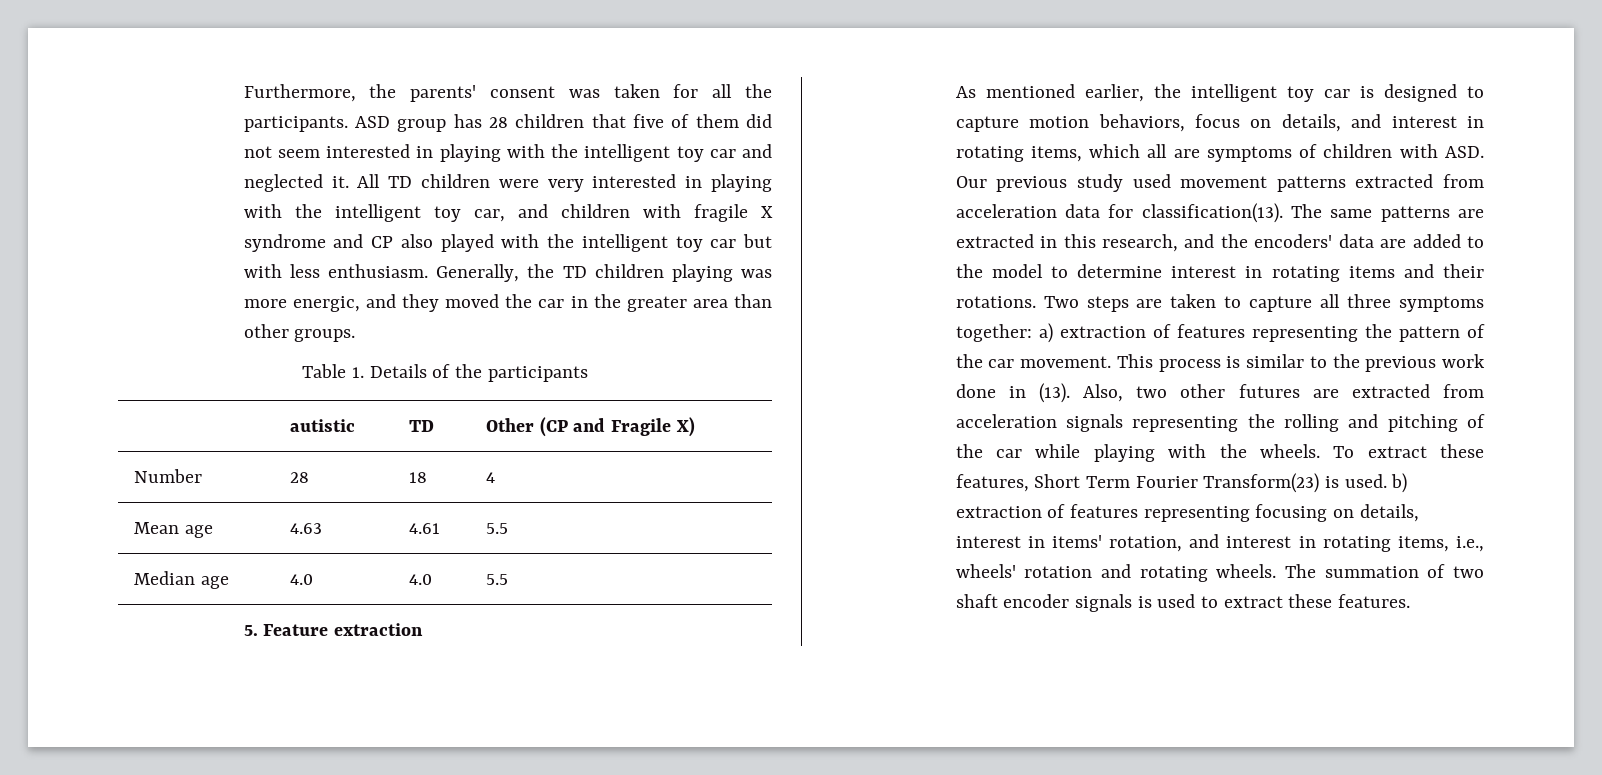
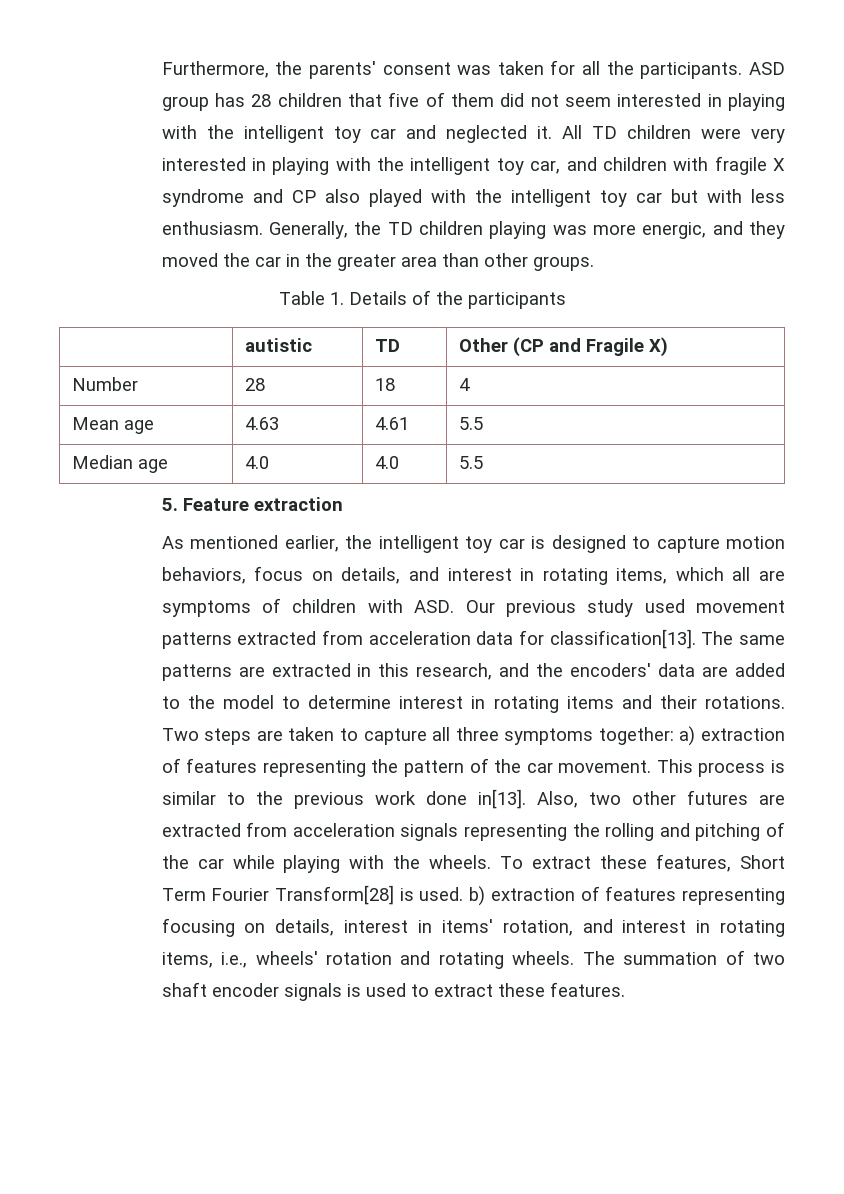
- As mentioned earlier, the intelligent toy car is designed to capture motion behaviors, focus on details, and interest in rotating items, which all are symptoms of children with ASD. Our previous study used movement patterns extracted from acceleration data for classification(13).
+ As mentioned earlier, the intelligent toy car is designed to capture motion behaviors, focus on details, and interest in rotating items, which all are symptoms of children with ASD. Our previous study used movement patterns extracted from acceleration data for classification[13].
- This process is similar to the previous work done in (13).
+ This process is similar to the previous work done in[13].
- To extract these features, Short Term Fourier Transform(23) is used. b) extraction of features representing focusing on details, interest in items' rotation, and interest in rotating items, i.e., wheels' rotation and rotating wheels.
+ To extract these features, Short Term Fourier Transform[28] is used. b) extraction of features representing focusing on details, interest in items' rotation, and interest in rotating items, i.e., wheels' rotation and rotating wheels.

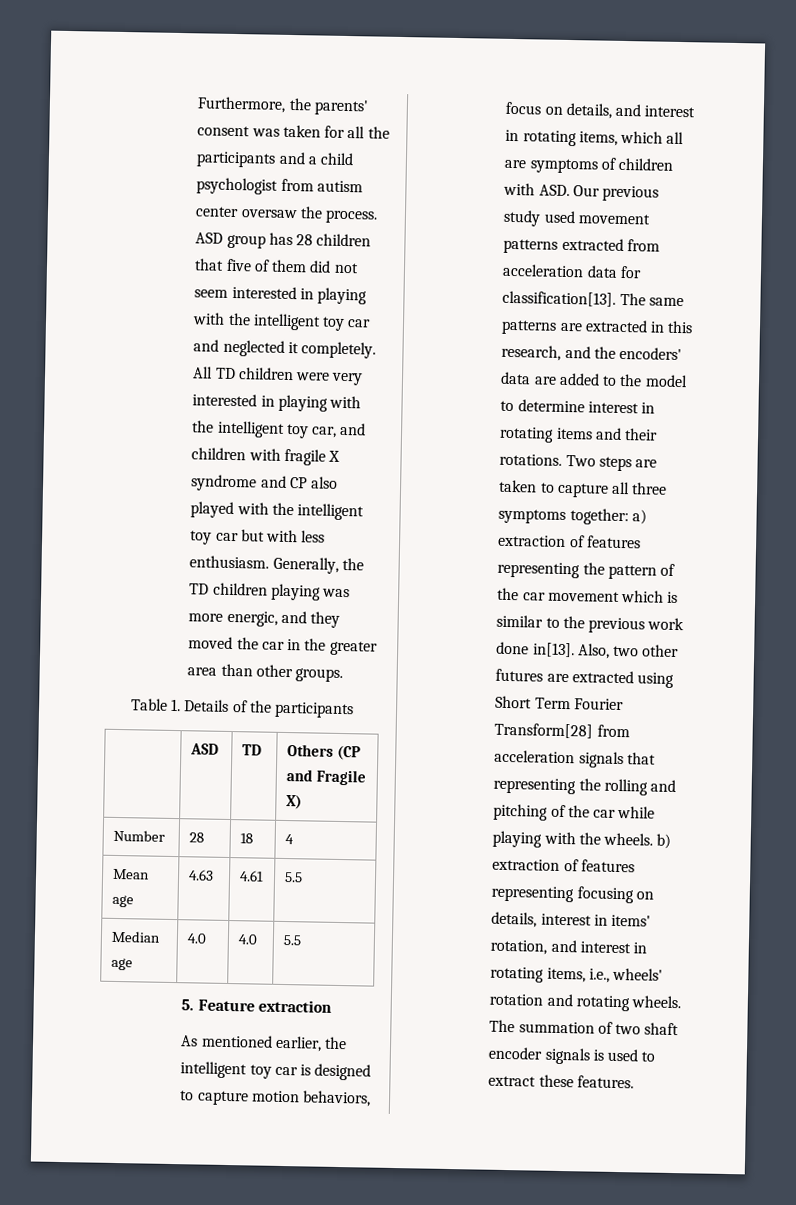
- Furthermore, the parents' consent was taken for all the participants.
+ Furthermore, the parents' consent was taken for all the participants and a child psychologist from autism center oversaw the process.
- ASD group has 28 children that five of them did not seem interested in playing with the intelligent toy car and neglected it.
+ ASD group has 28 children that five of them did not seem interested in playing with the intelligent toy car and neglected it completely.
- | autistic | TD | Other (CP and Fragile X)
+ | ASD | TD | Others (CP and Fragile X)
- Two steps are taken to capture all three symptoms together: a) extraction of features representing the pattern of the car movement. This process is similar to the previous work done in[13].
+ Two steps are taken to capture all three symptoms together: a) extraction of features representing the pattern of the car movement which is similar to the previous work done in[13].
- Also, two other futures are extracted from acceleration signals representing the rolling and pitching of the car while playing with the wheels. To extract these features, Short Term Fourier Transform[28] is used. b) extraction of features representing focusing on details, interest in items' rotation, and interest in rotating items, i.e., wheels' rotation and rotating wheels.
+ Also, two other futures are extracted using Short Term Fourier Transform[28] from acceleration signals that representing the rolling and pitching of the car while playing with the wheels. b) extraction of features representing focusing on details, interest in items' rotation, and interest in rotating items, i.e., wheels' rotation and rotating wheels.

